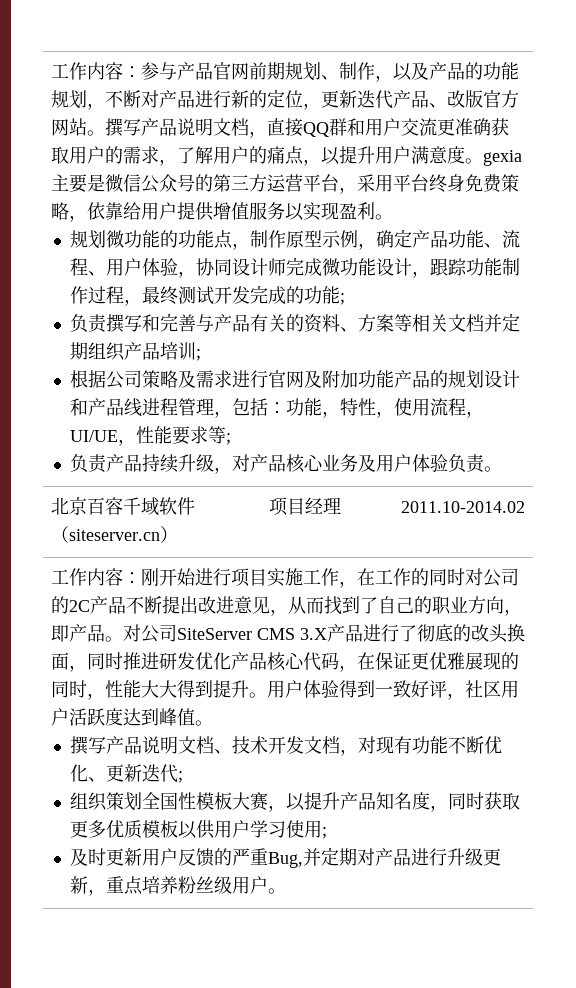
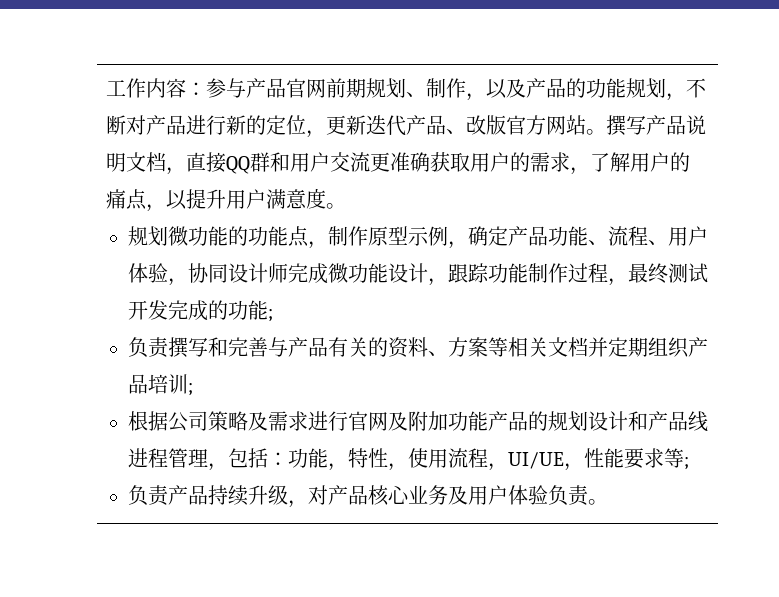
- 撰写产品说明文档，直接QQ群和用户交流更准确获取用户的需求，了解用户的痛点，以提升用户满意度。gexia主要是微信公众号的第三方运营平台，采用平台终身免费策略，依靠给用户提供增值服务以实现盈利。
+ 撰写产品说明文档，直接QQ群和用户交流更准确获取用户的需求，了解用户的痛点，以提升用户满意度。
- 北京百容千域软件（siteserver.cn） | 项目经理 | 2011.10-2014.02
- 工作内容：刚开始进行项目实施工作，在工作的同时对公司的2C产品不断提出改进意见，从而找到了自己的职业方向，即产品。对公司SiteServer CMS 3.X产品进行了彻底的改头换面，同时推进研发优化产品核心代码，在保证更优雅展现的同时，性能大大得到提升。用户体验得到一致好评，社区用户活跃度达到峰值。
- 撰写产品说明文档、技术开发文档，对现有功能不断优化、更新迭代;
- 组织策划全国性模板大赛，以提升产品知名度，同时获取更多优质模板以供用户学习使用;
- 及时更新用户反馈的严重Bug,并定期对产品进行升级更新，重点培养粉丝级用户。

